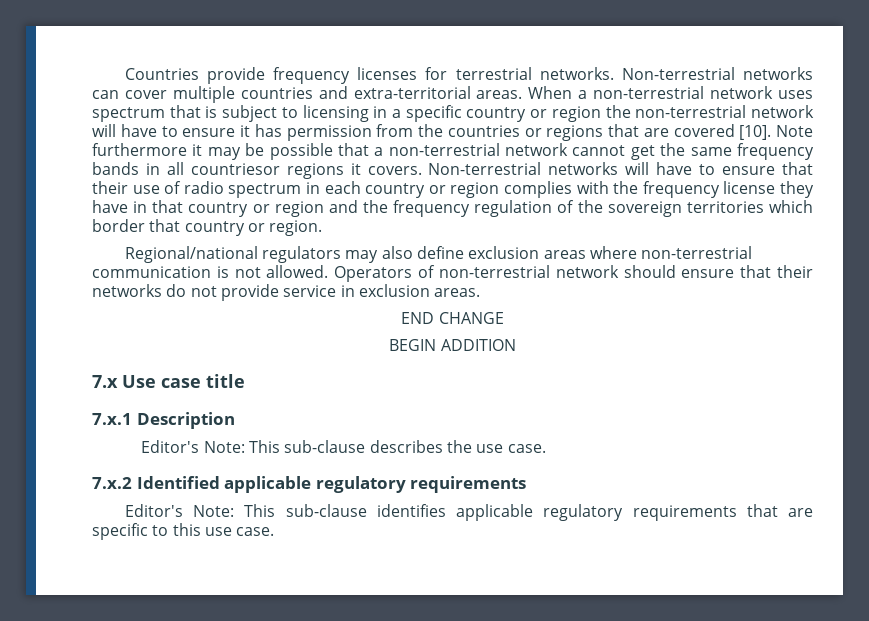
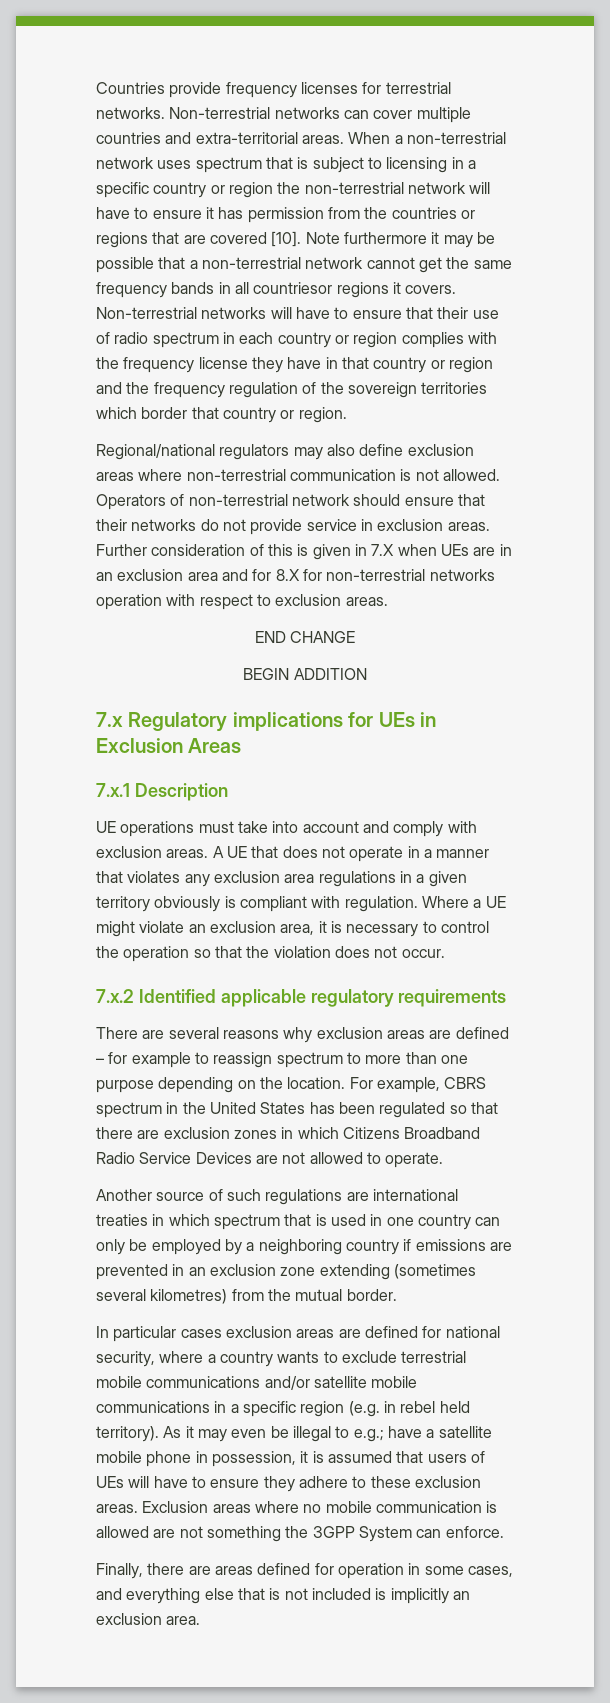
+ Further consideration of this is given in 7.X when UEs are in an exclusion area and for 8.X for non-terrestrial networks operation with respect to exclusion areas.
- 7.x Use case title
+ 7.x Regulatory implications for UEs in Exclusion Areas
  7.x.1 Description
- Editor's Note: This sub-clause describes the use case.
+ UE operations must take into account and comply with exclusion areas. A UE that does not operate in a manner that violates any exclusion area regulations in a given territory obviously is compliant with regulation. Where a UE might violate an exclusion area, it is necessary to control the operation so that the violation does not occur.
- Editor's Note: This sub-clause identifies applicable regulatory requirements that are specific to this use case.
+ There are several reasons why exclusion areas are defined – for example to reassign spectrum to more than one purpose depending on the location. For example, CBRS spectrum in the United States has been regulated so that there are exclusion zones in which Citizens Broadband Radio Service Devices are not allowed to operate.
+ Another source of such regulations are international treaties in which spectrum that is used in one country can only be employed by a neighboring country if emissions are prevented in an exclusion zone extending (sometimes several kilometres) from the mutual border.
+ In particular cases exclusion areas are defined for national security, where a country wants to exclude terrestrial mobile communications and/or satellite mobile communications in a specific region (e.g. in rebel held territory). As it may even be illegal to e.g.; have a satellite mobile phone in possession, it is assumed that users of UEs will have to ensure they adhere to these exclusion areas. Exclusion areas where no mobile communication is allowed are not something the 3GPP System can enforce.
+ Finally, there are areas defined for operation in some cases, and everything else that is not included is implicitly an exclusion area.

